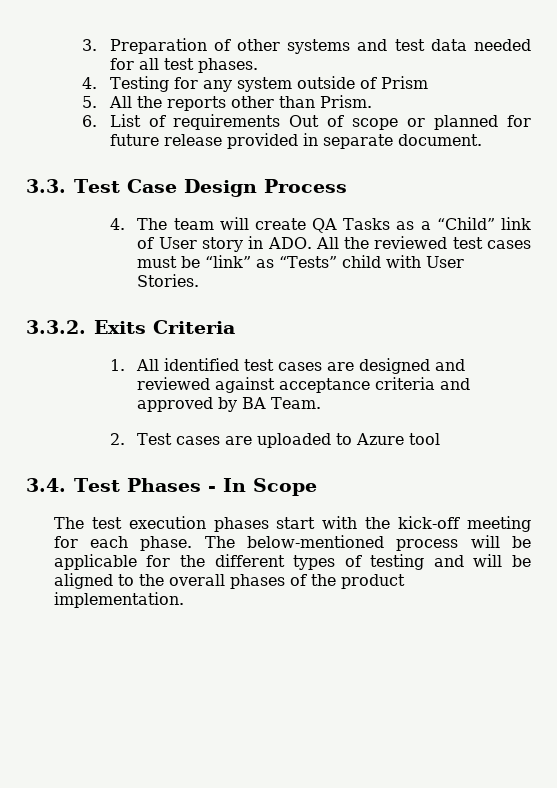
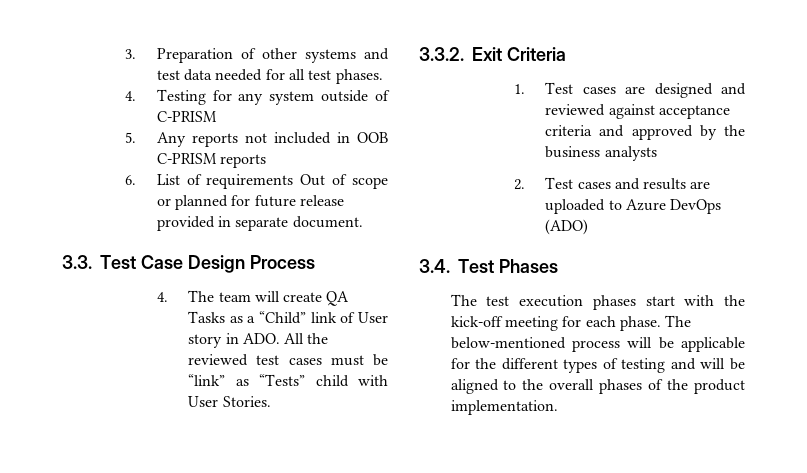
- 4. Testing for any system outside of Prism
+ 4. Testing for any system outside of C-PRISM
- 5. All the reports other than Prism.
+ 5. Any reports not included in OOB C-PRISM reports
- 3.3.2. Exits Criteria
+ 3.3.2. Exit Criteria
- 1. All identified test cases are designed and reviewed against acceptance criteria and approved by BA Team.
+ 1. Test cases are designed and reviewed against acceptance criteria and approved by the business analysts
- 2. Test cases are uploaded to Azure tool
+ 2. Test cases and results are uploaded to Azure DevOps (ADO)
- 3.4. Test Phases - In Scope
+ 3.4. Test Phases

